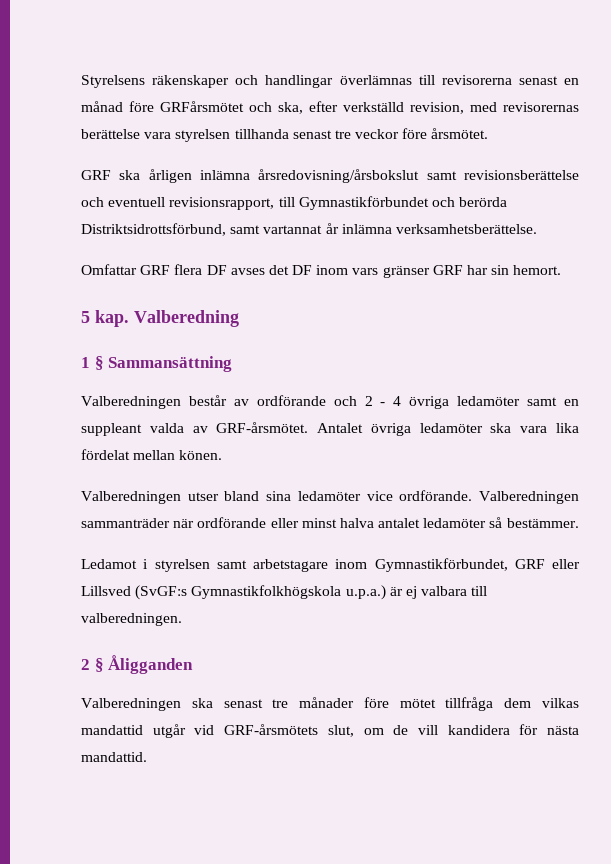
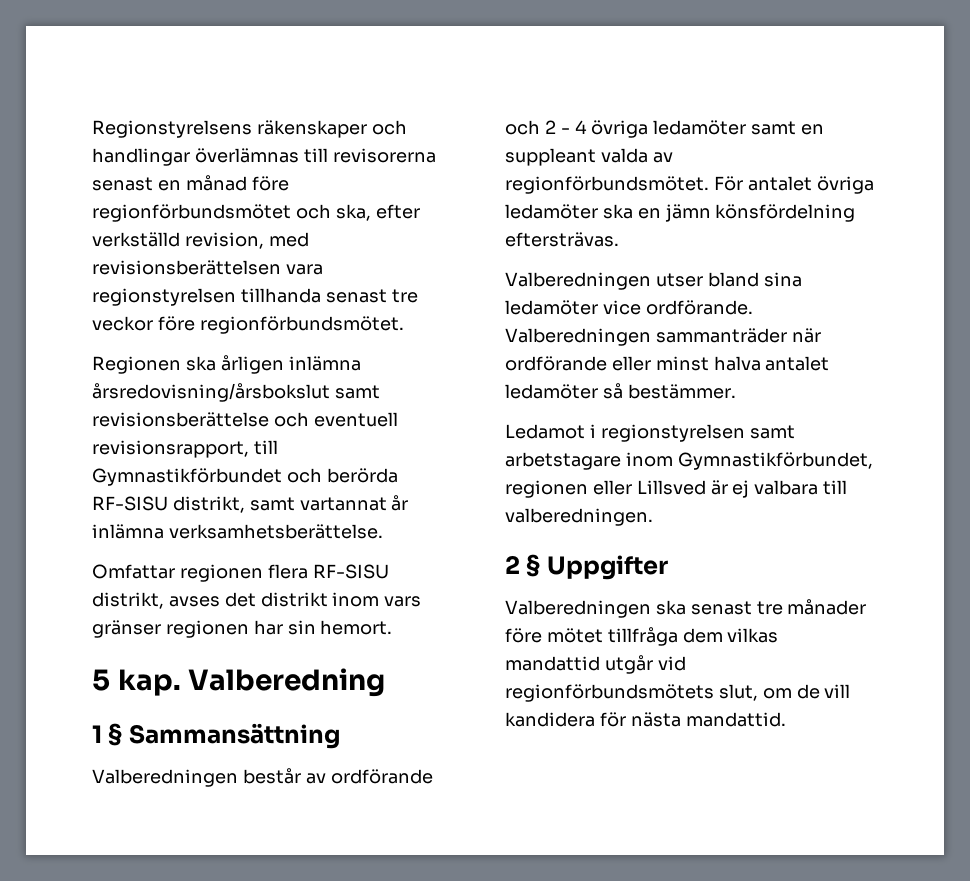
- Styrelsens räkenskaper och handlingar överlämnas till revisorerna senast en månad före GRFårsmötet och ska, efter verkställd revision, med revisorernas berättelse vara styrelsen tillhanda senast tre veckor före årsmötet.
- GRF ska årligen inlämna årsredovisning/årsbokslut samt revisionsberättelse och eventuell revisionsrapport, till Gymnastikförbundet och berörda Distriktsidrottsförbund, samt vartannat år inlämna verksamhetsberättelse.
+ Regionstyrelsens räkenskaper och handlingar överlämnas till revisorerna senast en månad före regionförbundsmötet och ska, efter verkställd revision, med revisionsberättelsen vara regionstyrelsen tillhanda senast tre veckor före regionförbundsmötet.
+ Regionen ska årligen inlämna årsredovisning/årsbokslut samt revisionsberättelse och eventuell revisionsrapport, till Gymnastikförbundet och berörda RF-SISU distrikt, samt vartannat år inlämna verksamhetsberättelse.
- Omfattar GRF flera DF avses det DF inom vars gränser GRF har sin hemort.
+ Omfattar regionen flera RF-SISU distrikt, avses det distrikt inom vars gränser regionen har sin hemort.
- Valberedningen består av ordförande och 2 - 4 övriga ledamöter samt en suppleant valda av GRF-årsmötet. Antalet övriga ledamöter ska vara lika fördelat mellan könen.
+ Valberedningen består av ordförande och 2 - 4 övriga ledamöter samt en suppleant valda av regionförbundsmötet. För antalet övriga ledamöter ska en jämn könsfördelning eftersträvas.
- Ledamot i styrelsen samt arbetstagare inom Gymnastikförbundet, GRF eller Lillsved (SvGF:s Gymnastikfolkhögskola u.p.a.) är ej valbara till valberedningen.
+ Ledamot i regionstyrelsen samt arbetstagare inom Gymnastikförbundet, regionen eller Lillsved är ej valbara till valberedningen.
- 2 § Åligganden
+ 2 § Uppgifter
- Valberedningen ska senast tre månader före mötet tillfråga dem vilkas mandattid utgår vid GRF-årsmötets slut, om de vill kandidera för nästa mandattid.
+ Valberedningen ska senast tre månader före mötet tillfråga dem vilkas mandattid utgår vid regionförbundsmötets slut, om de vill kandidera för nästa mandattid.

